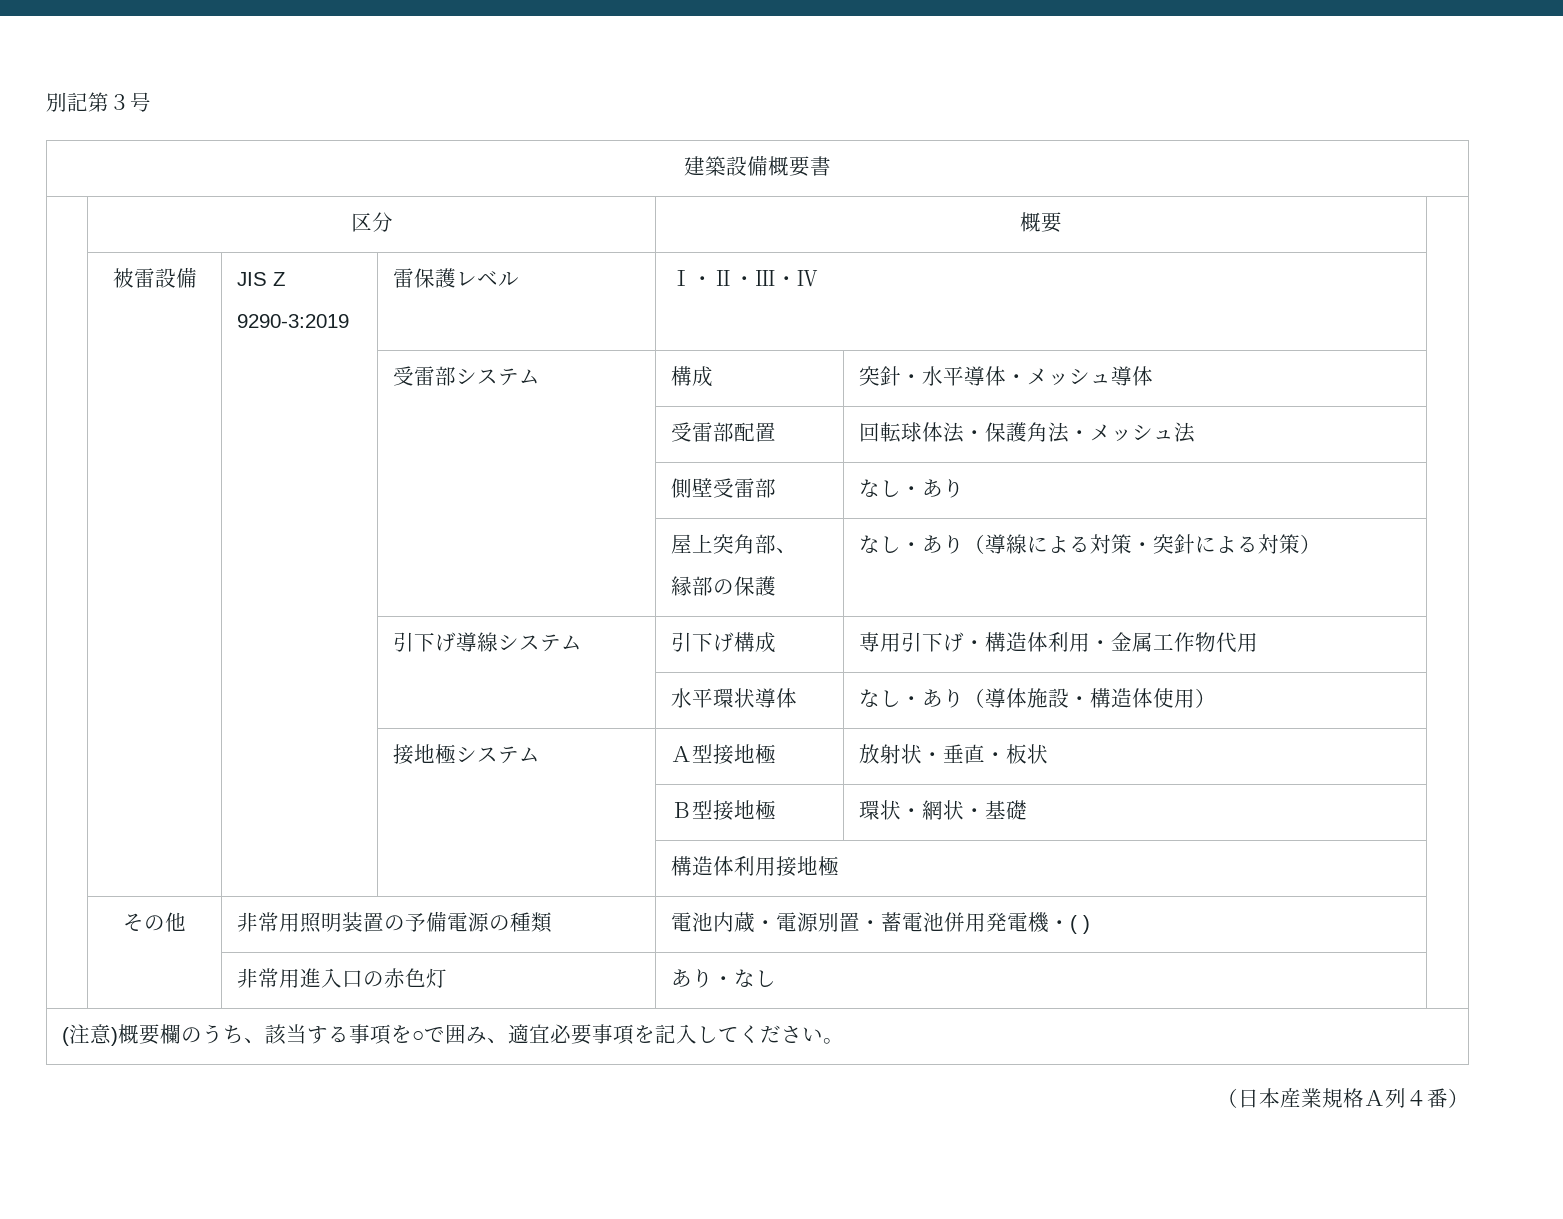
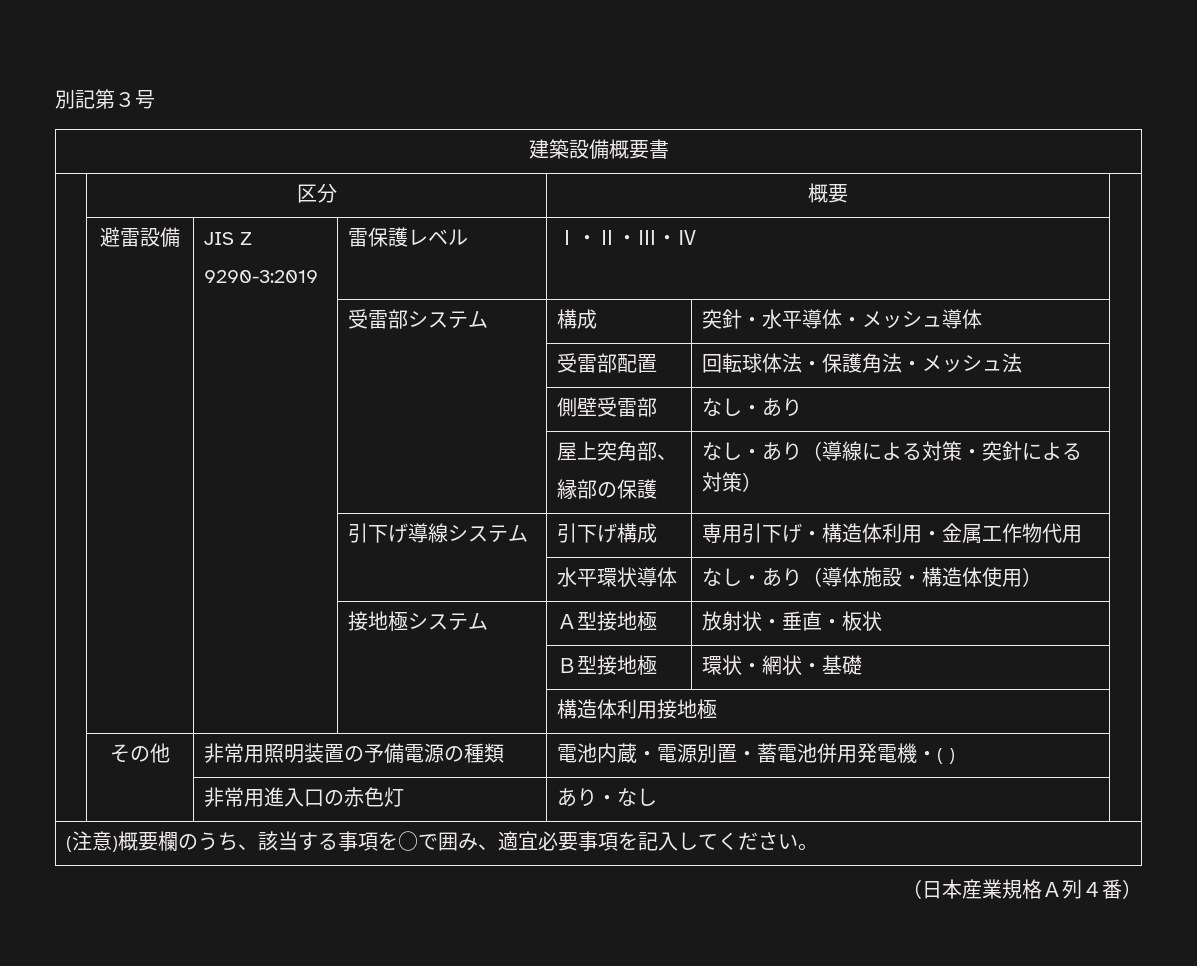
- | 被雷設備 | JIS Z
+ | 避雷設備 | JIS Z

